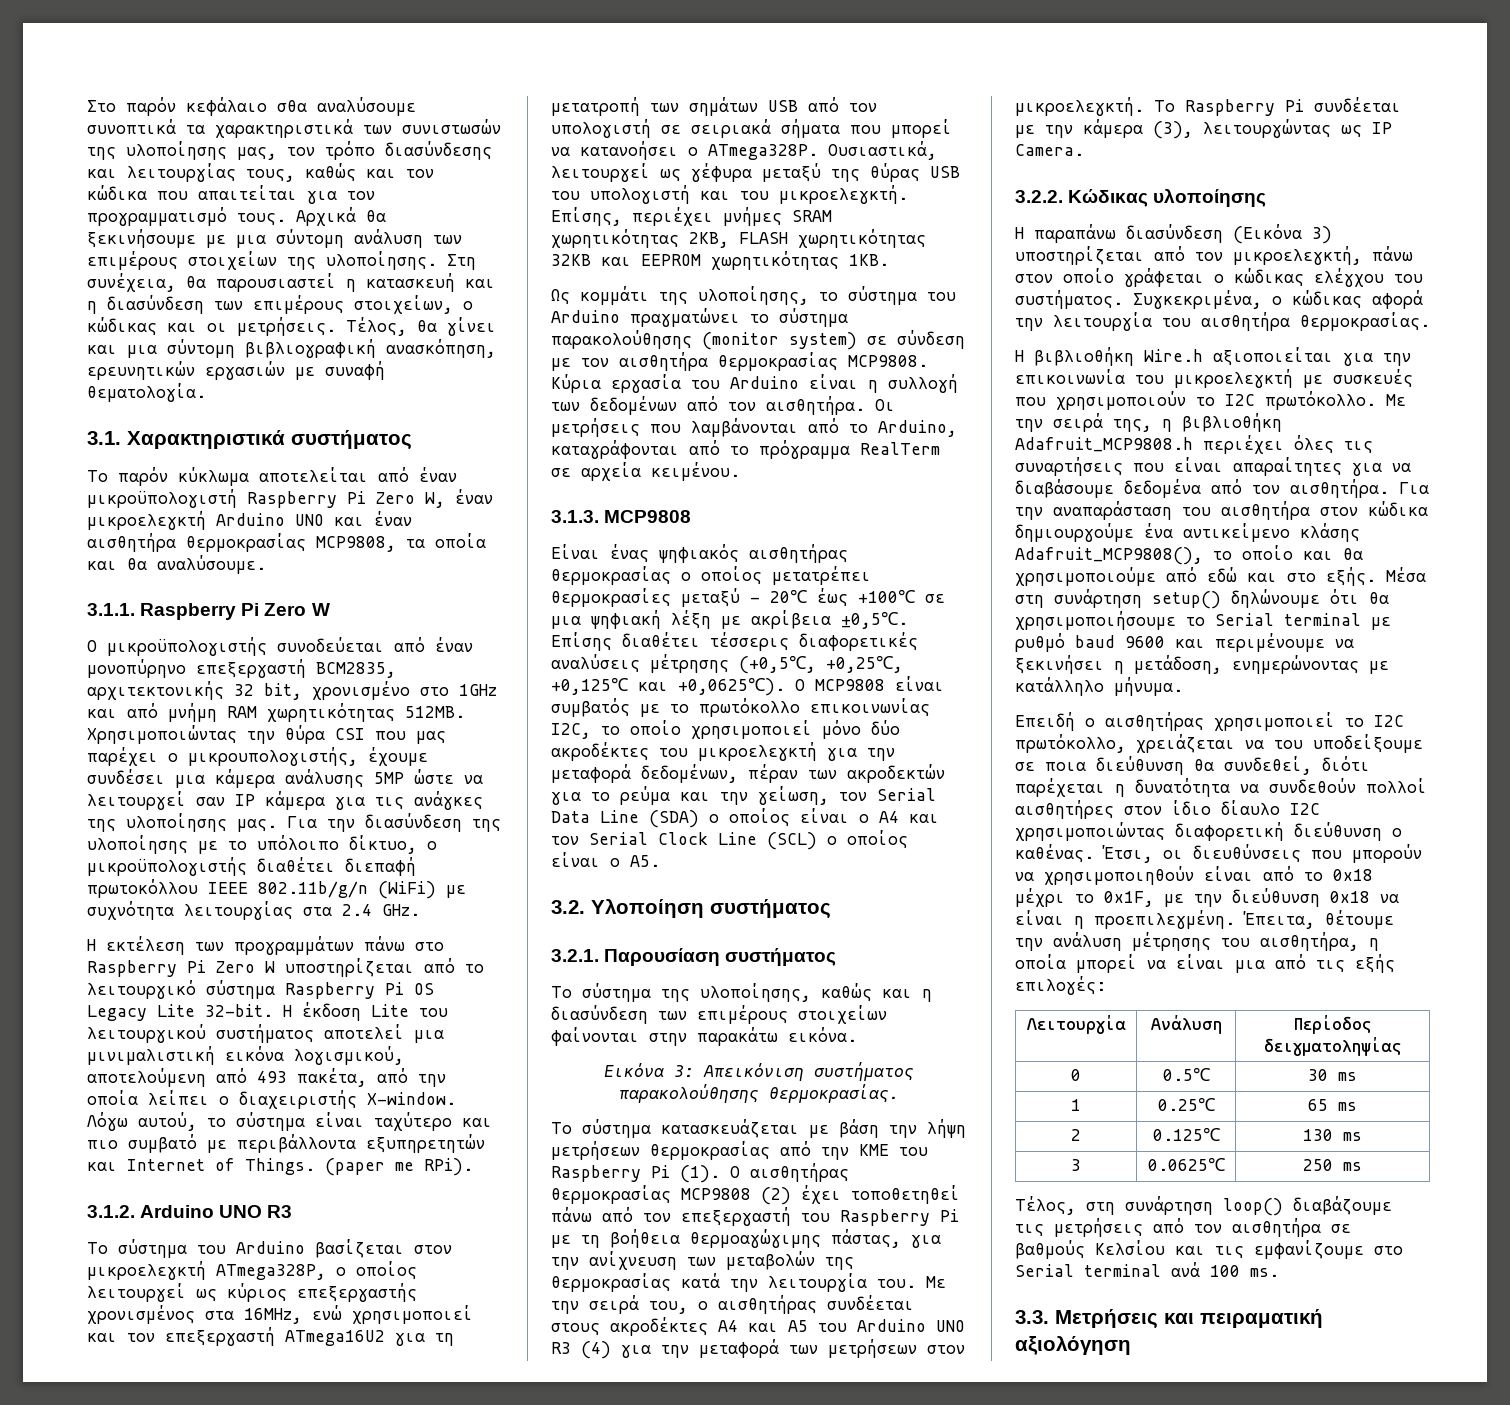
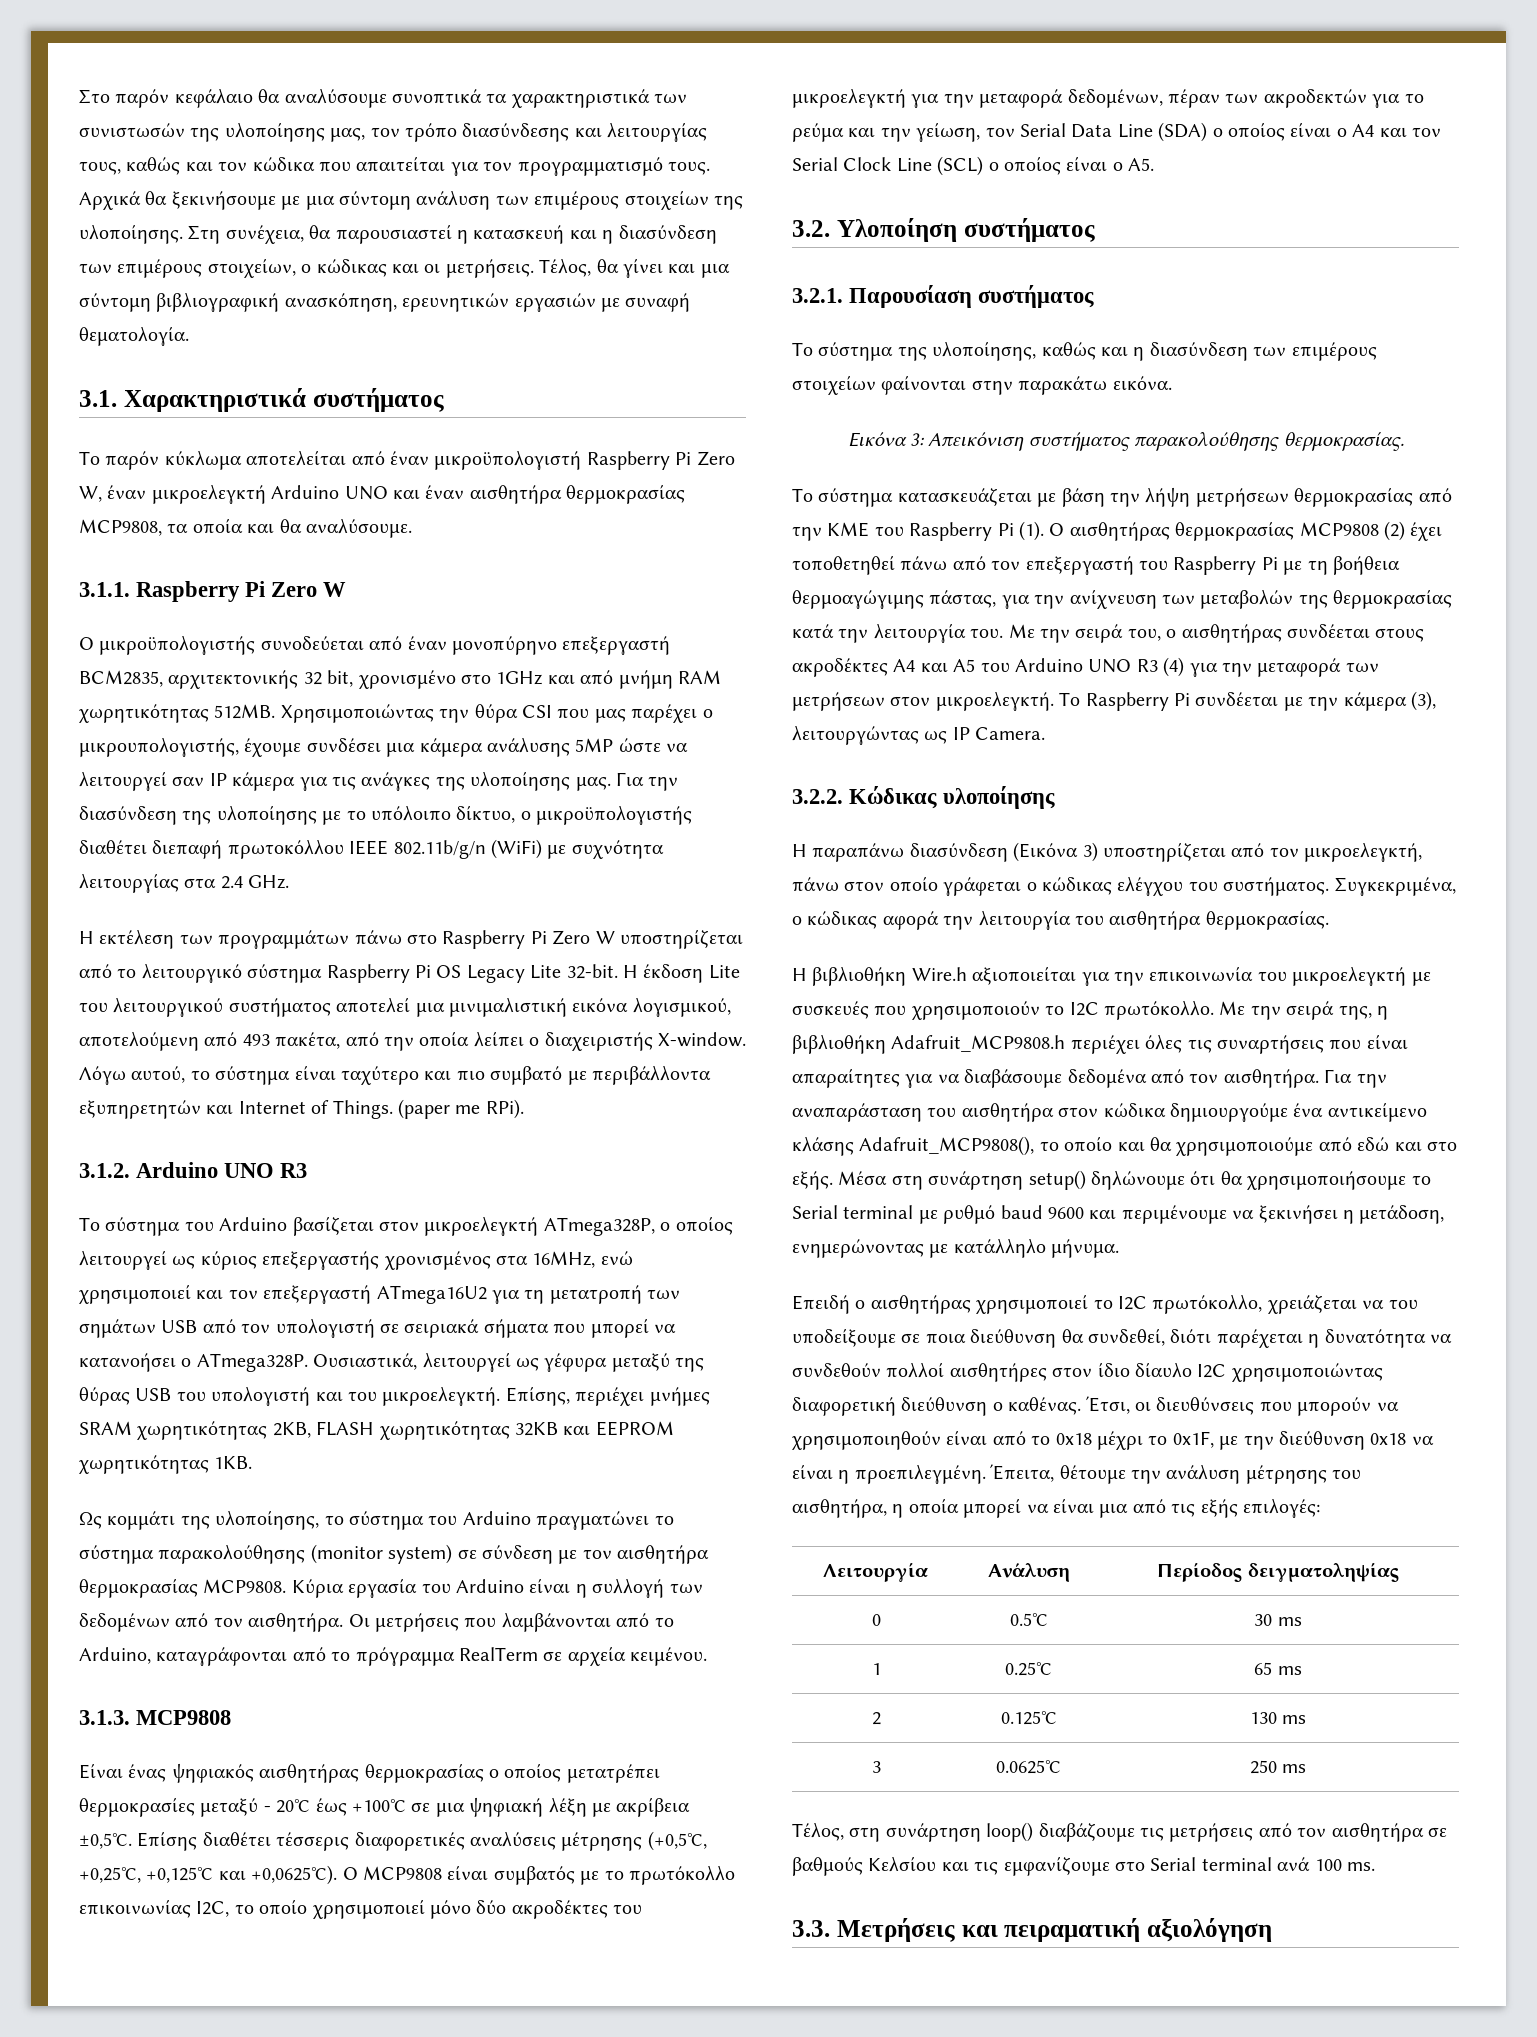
- Στο παρόν κεφάλαιο σθα αναλύσουμε συνοπτικά τα χαρακτηριστικά των συνιστωσών της υλοποίησης μας, τον τρόπο διασύνδεσης και λειτουργίας τους, καθώς και τον κώδικα που απαιτείται για τον προγραμματισμό τους.
+ Στο παρόν κεφάλαιο θα αναλύσουμε συνοπτικά τα χαρακτηριστικά των συνιστωσών της υλοποίησης μας, τον τρόπο διασύνδεσης και λειτουργίας τους, καθώς και τον κώδικα που απαιτείται για τον προγραμματισμό τους.

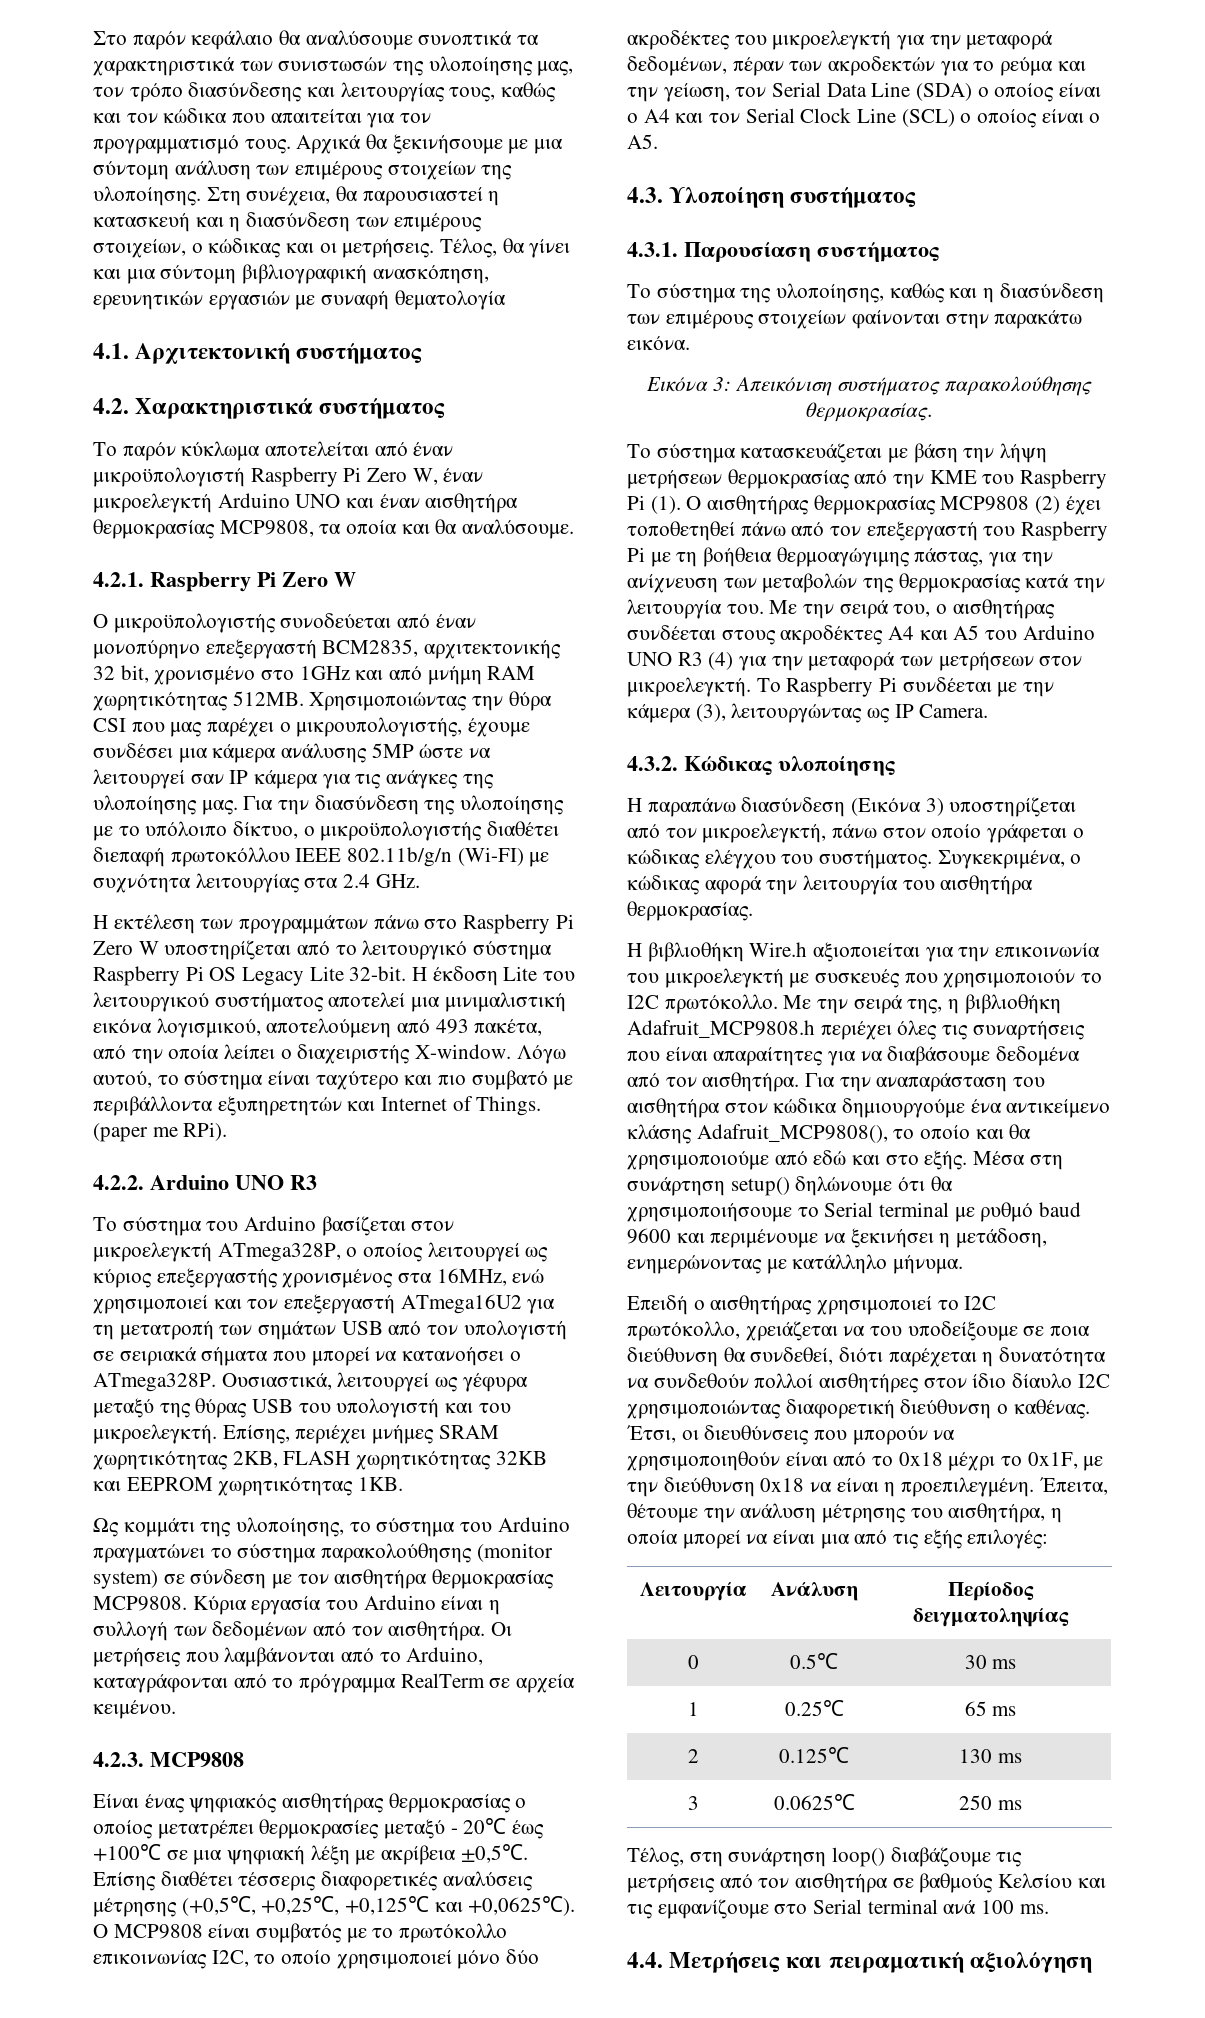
- Τέλος, θα γίνει και μια σύντομη βιβλιογραφική ανασκόπηση, ερευνητικών εργασιών με συναφή θεματολογία.
- 3.1. Χαρακτηριστικά συστήματος
+ Τέλος, θα γίνει και μια σύντομη βιβλιογραφική ανασκόπηση, ερευνητικών εργασιών με συναφή θεματολογία
+ 4.1. Αρχιτεκτονική συστήματος
+ 4.2. Χαρακτηριστικά συστήματος
- 3.1.1. Raspberry Pi Zero W
+ 4.2.1. Raspberry Pi Zero W
- Για την διασύνδεση της υλοποίησης με το υπόλοιπο δίκτυο, ο μικροϋπολογιστής διαθέτει διεπαφή πρωτοκόλλου IEEE 802.11b/g/n (WiFi) με συχνότητα λειτουργίας στα 2.4 GHz.
+ Για την διασύνδεση της υλοποίησης με το υπόλοιπο δίκτυο, ο μικροϋπολογιστής διαθέτει διεπαφή πρωτοκόλλου IEEE 802.11b/g/n (Wi-FI) με συχνότητα λειτουργίας στα 2.4 GHz.
- 3.1.2. Arduino UNO R3
+ 4.2.2. Arduino UNO R3
- 3.1.3. MCP9808
+ 4.2.3. MCP9808
- 3.2. Υλοποίηση συστήματος
+ 4.3. Υλοποίηση συστήματος
- 3.2.1. Παρουσίαση συστήματος
+ 4.3.1. Παρουσίαση συστήματος
- 3.2.2. Κώδικας υλοποίησης
+ 4.3.2. Κώδικας υλοποίησης
- 3.3. Μετρήσεις και πειραματική αξιολόγηση
+ 4.4. Μετρήσεις και πειραματική αξιολόγηση

